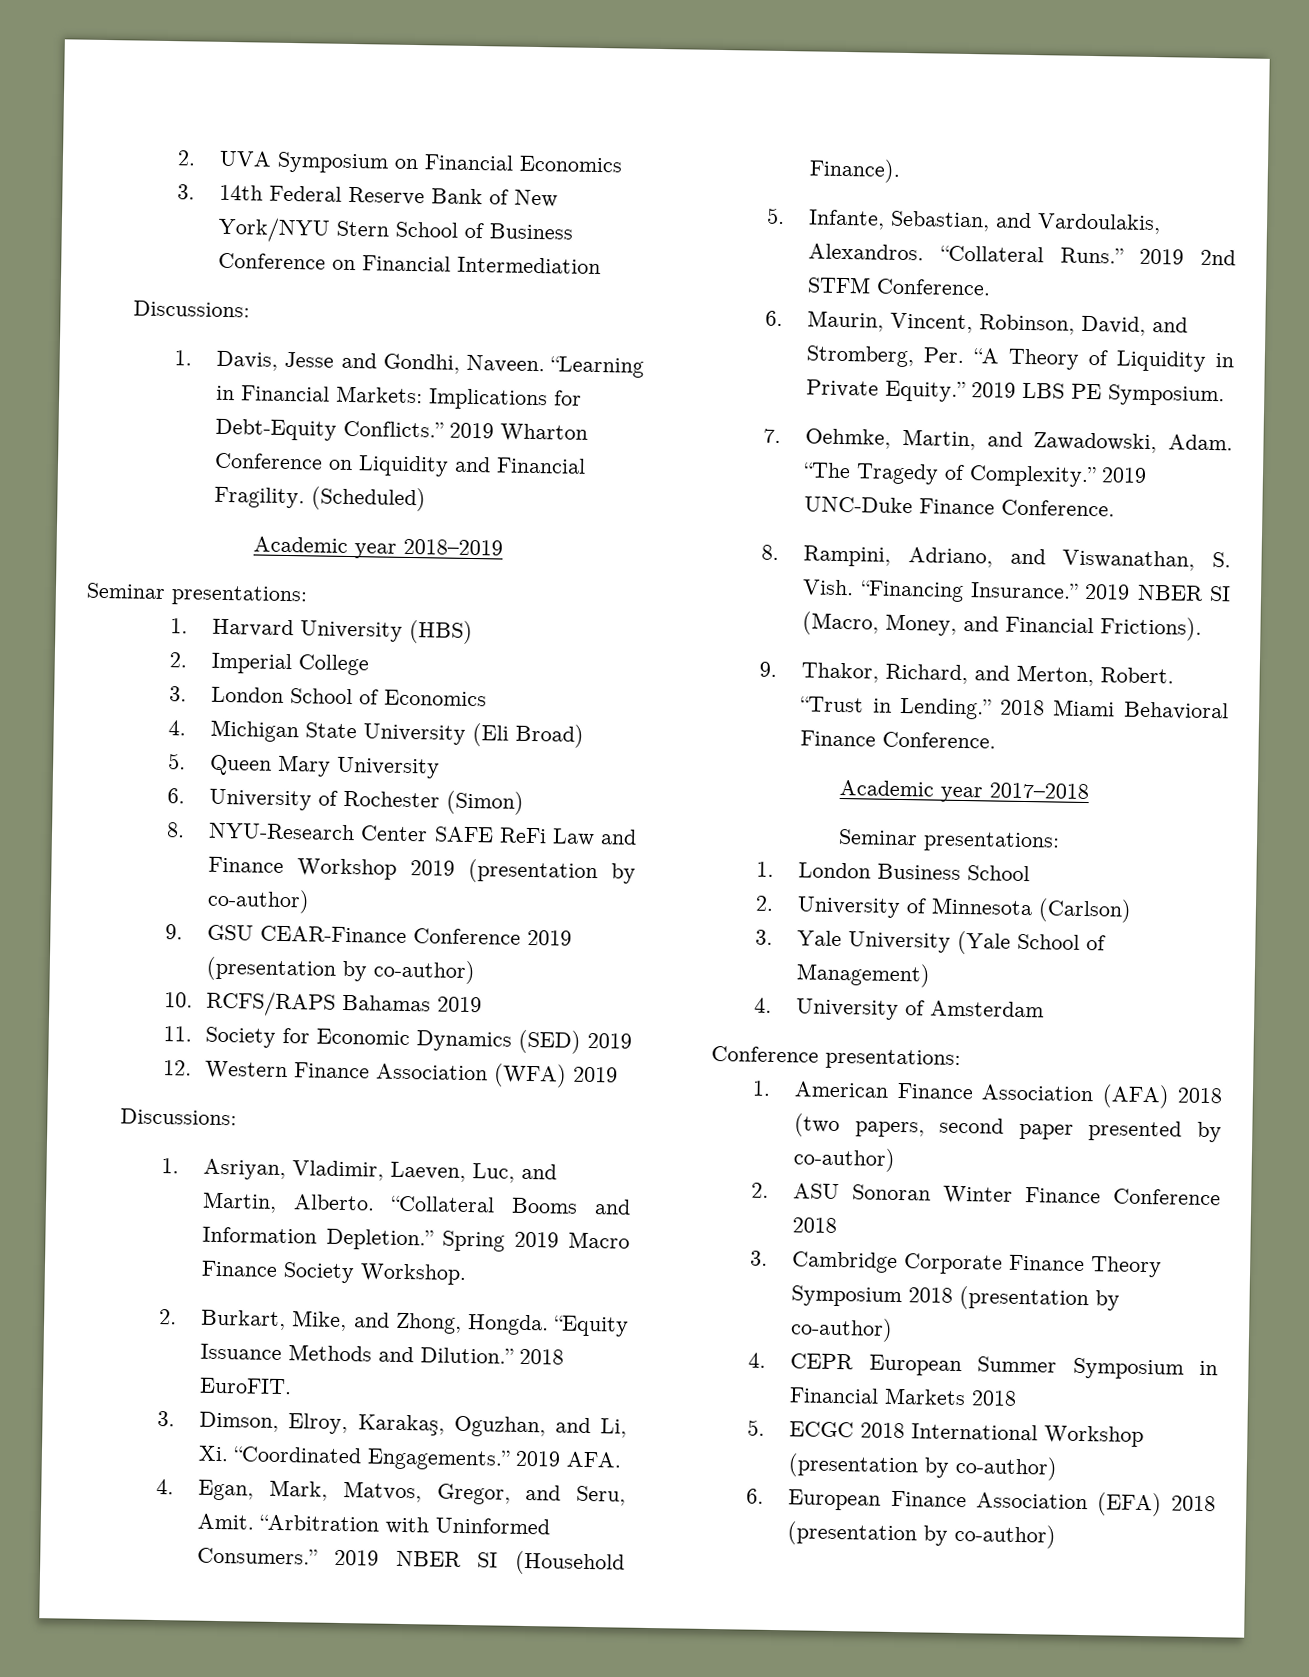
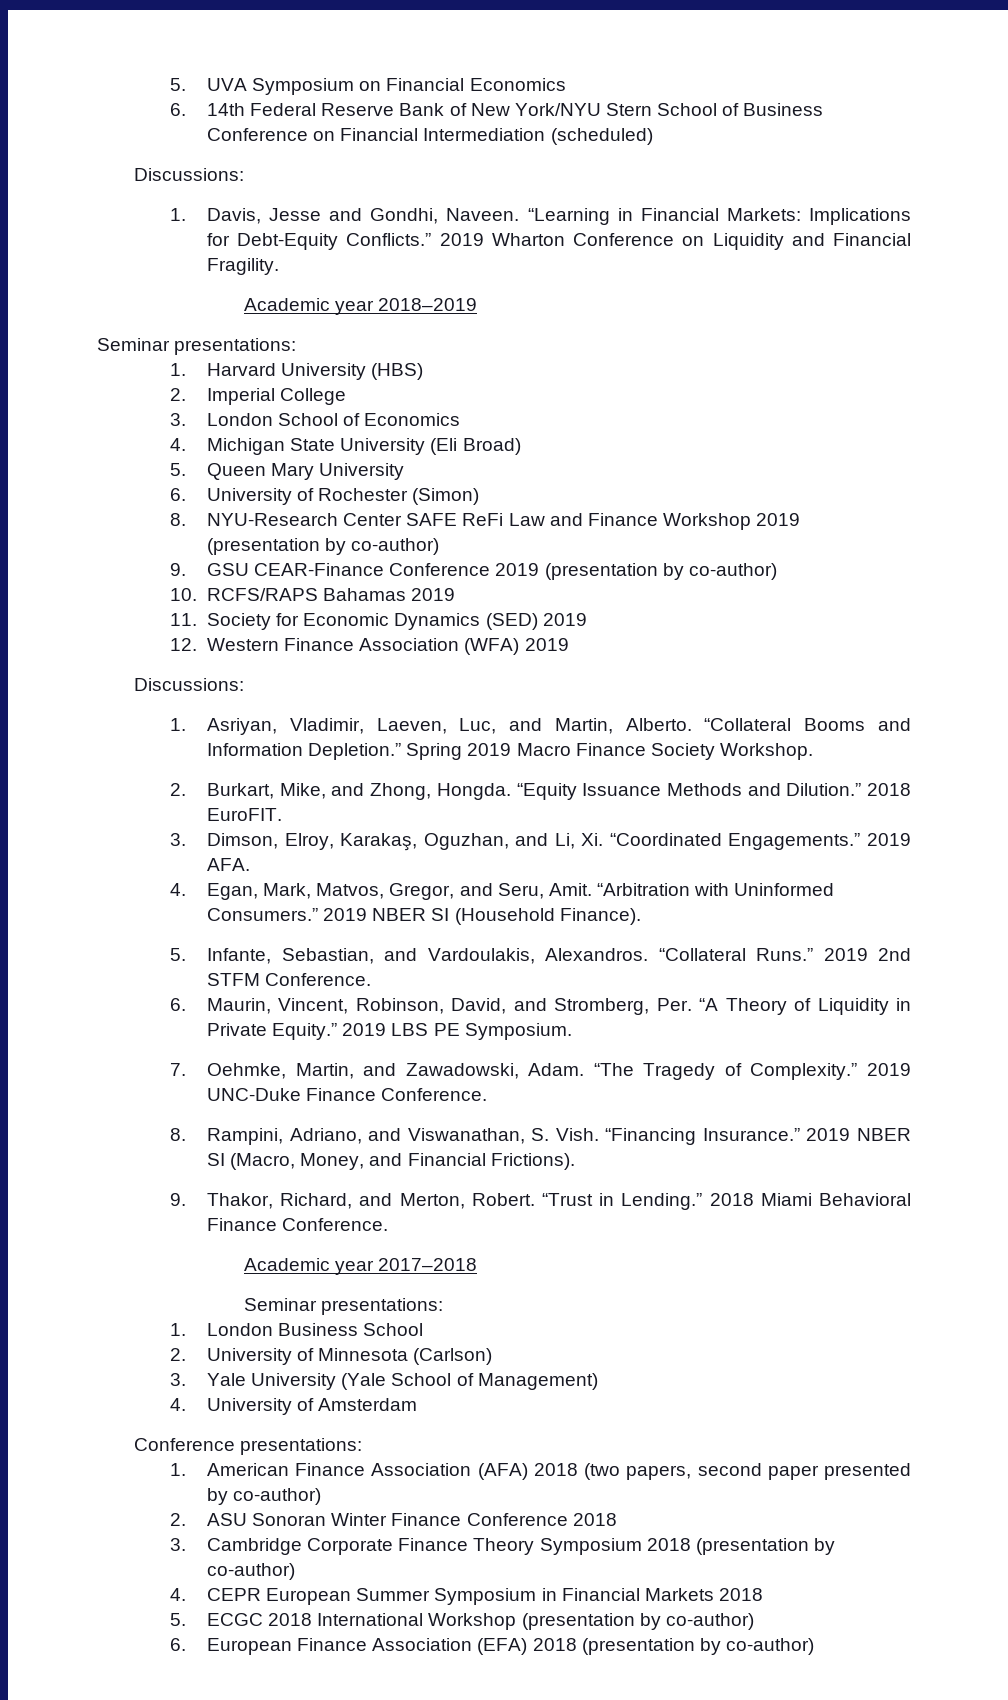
- 2. UVA Symposium on Financial Economics
+ 5. UVA Symposium on Financial Economics
- 3. 14th Federal Reserve Bank of New York/NYU Stern School of Business Conference on Financial Intermediation
+ 6. 14th Federal Reserve Bank of New York/NYU Stern School of Business Conference on Financial Intermediation (scheduled)
- (Scheduled)

